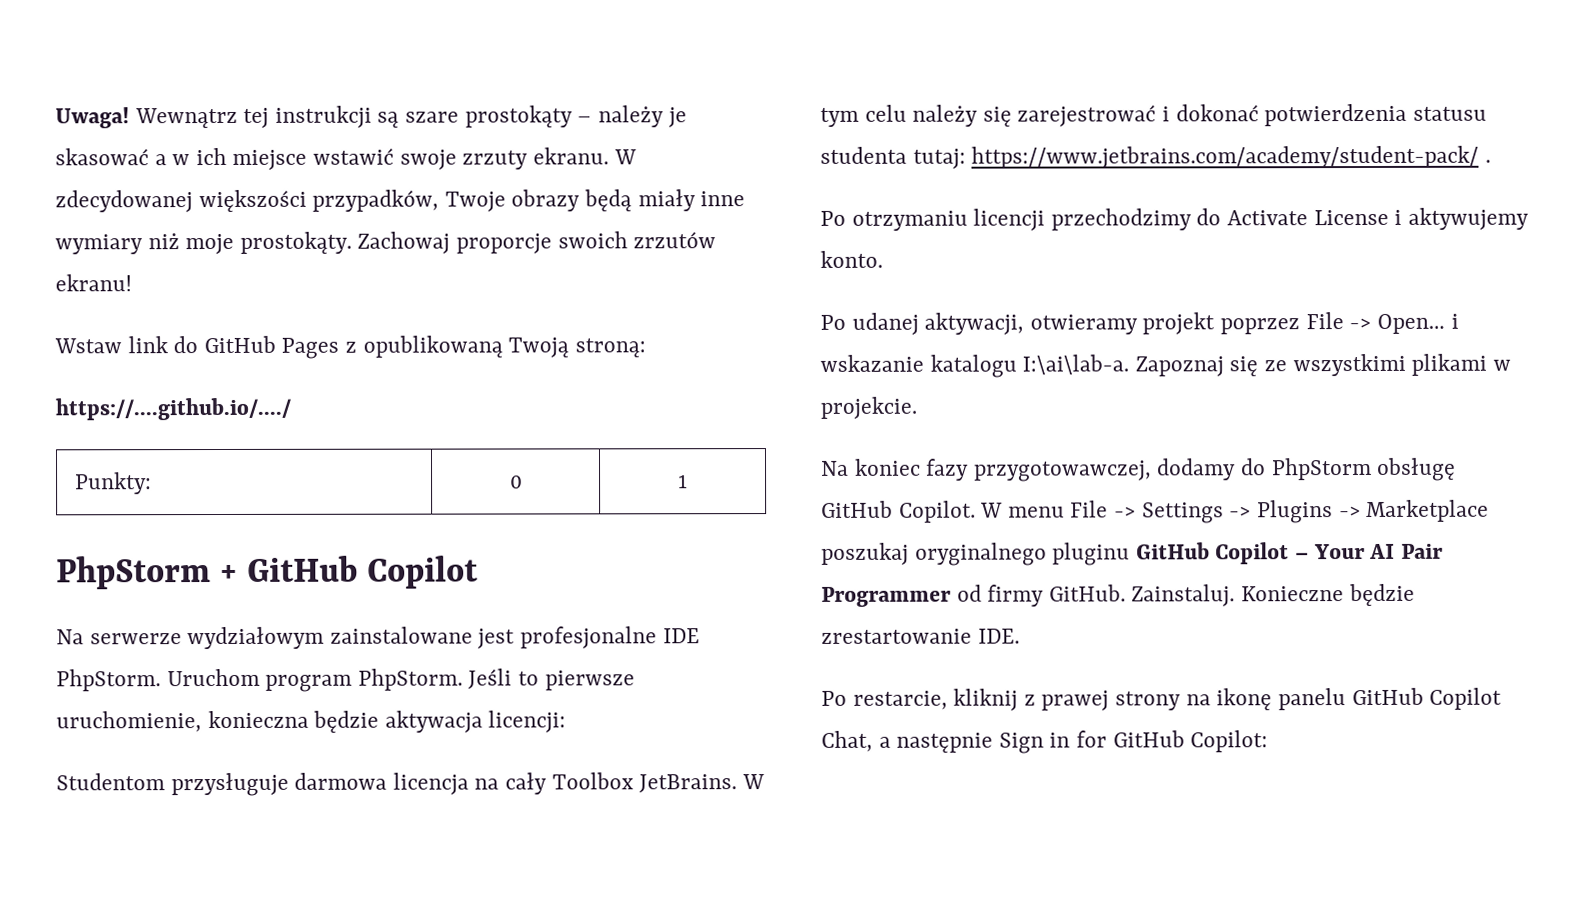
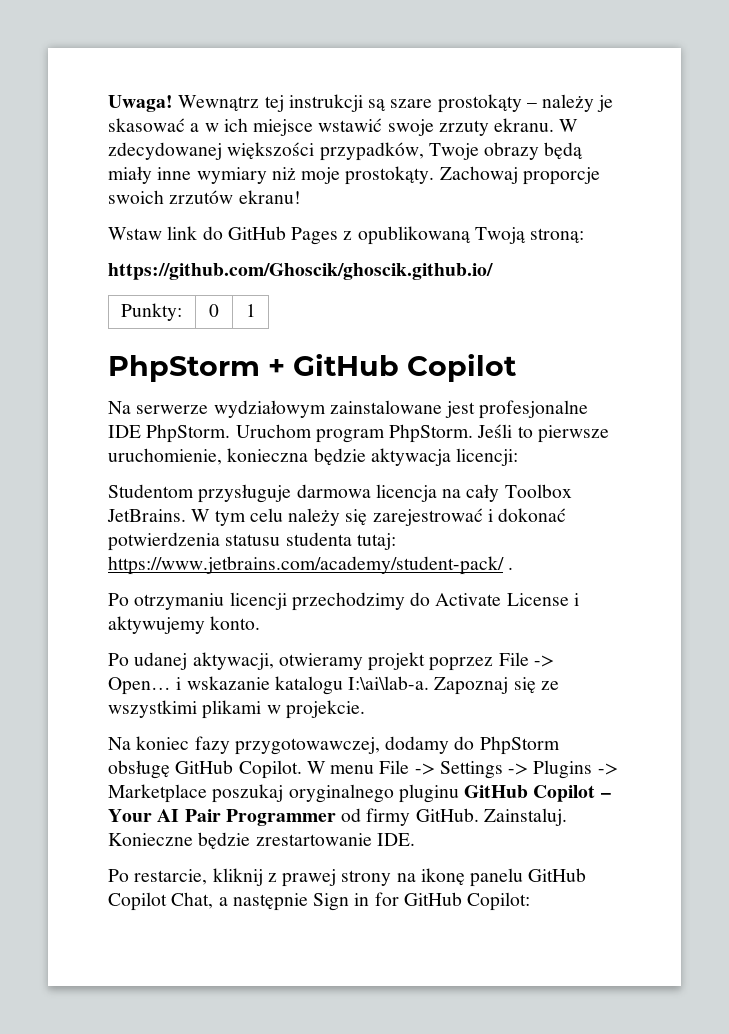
- https://....github.io/..../
+ https://github.com/Ghoscik/ghoscik.github.io/

